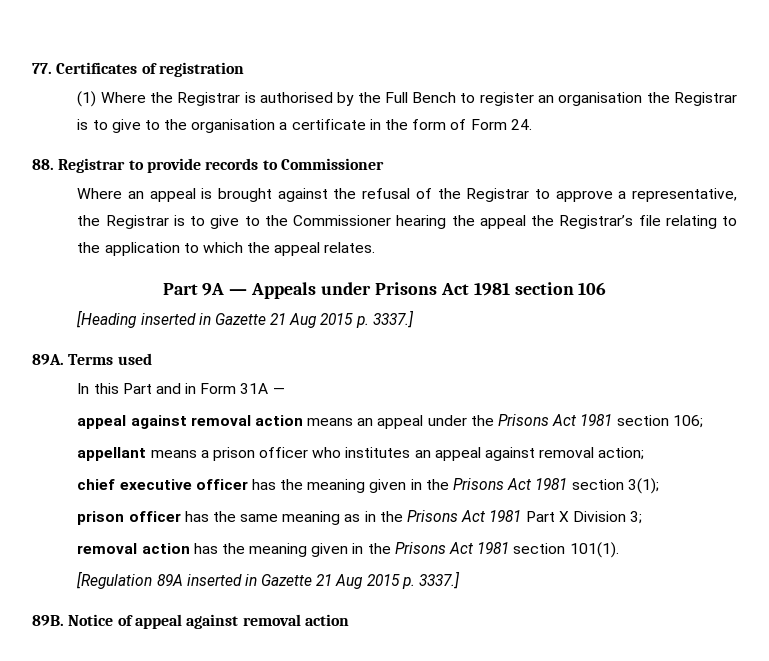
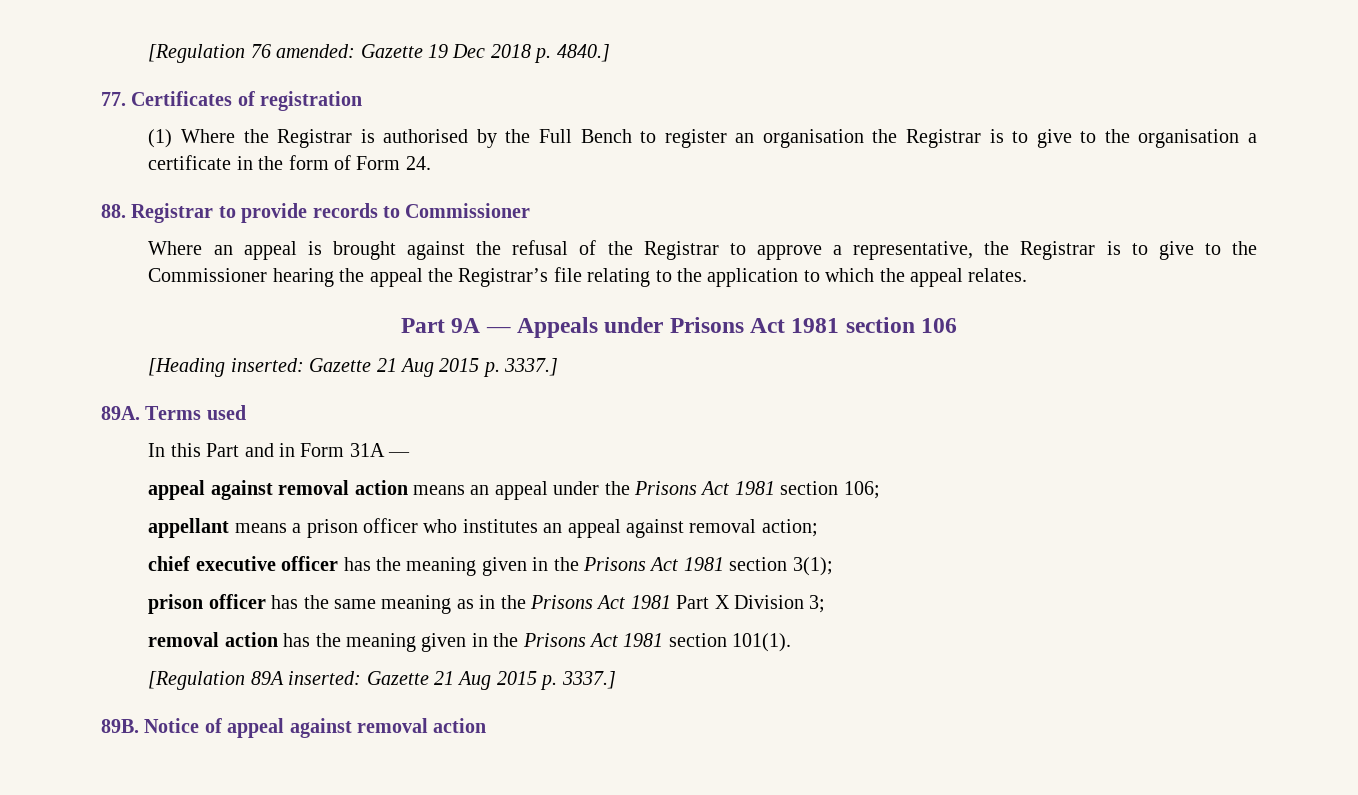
+ [Regulation 76 amended: Gazette 19 Dec 2018 p. 4840.]
- [Heading inserted in Gazette 21 Aug 2015 p. 3337.]
+ [Heading inserted: Gazette 21 Aug 2015 p. 3337.]
- [Regulation 89A inserted in Gazette 21 Aug 2015 p. 3337.]
+ [Regulation 89A inserted: Gazette 21 Aug 2015 p. 3337.]

